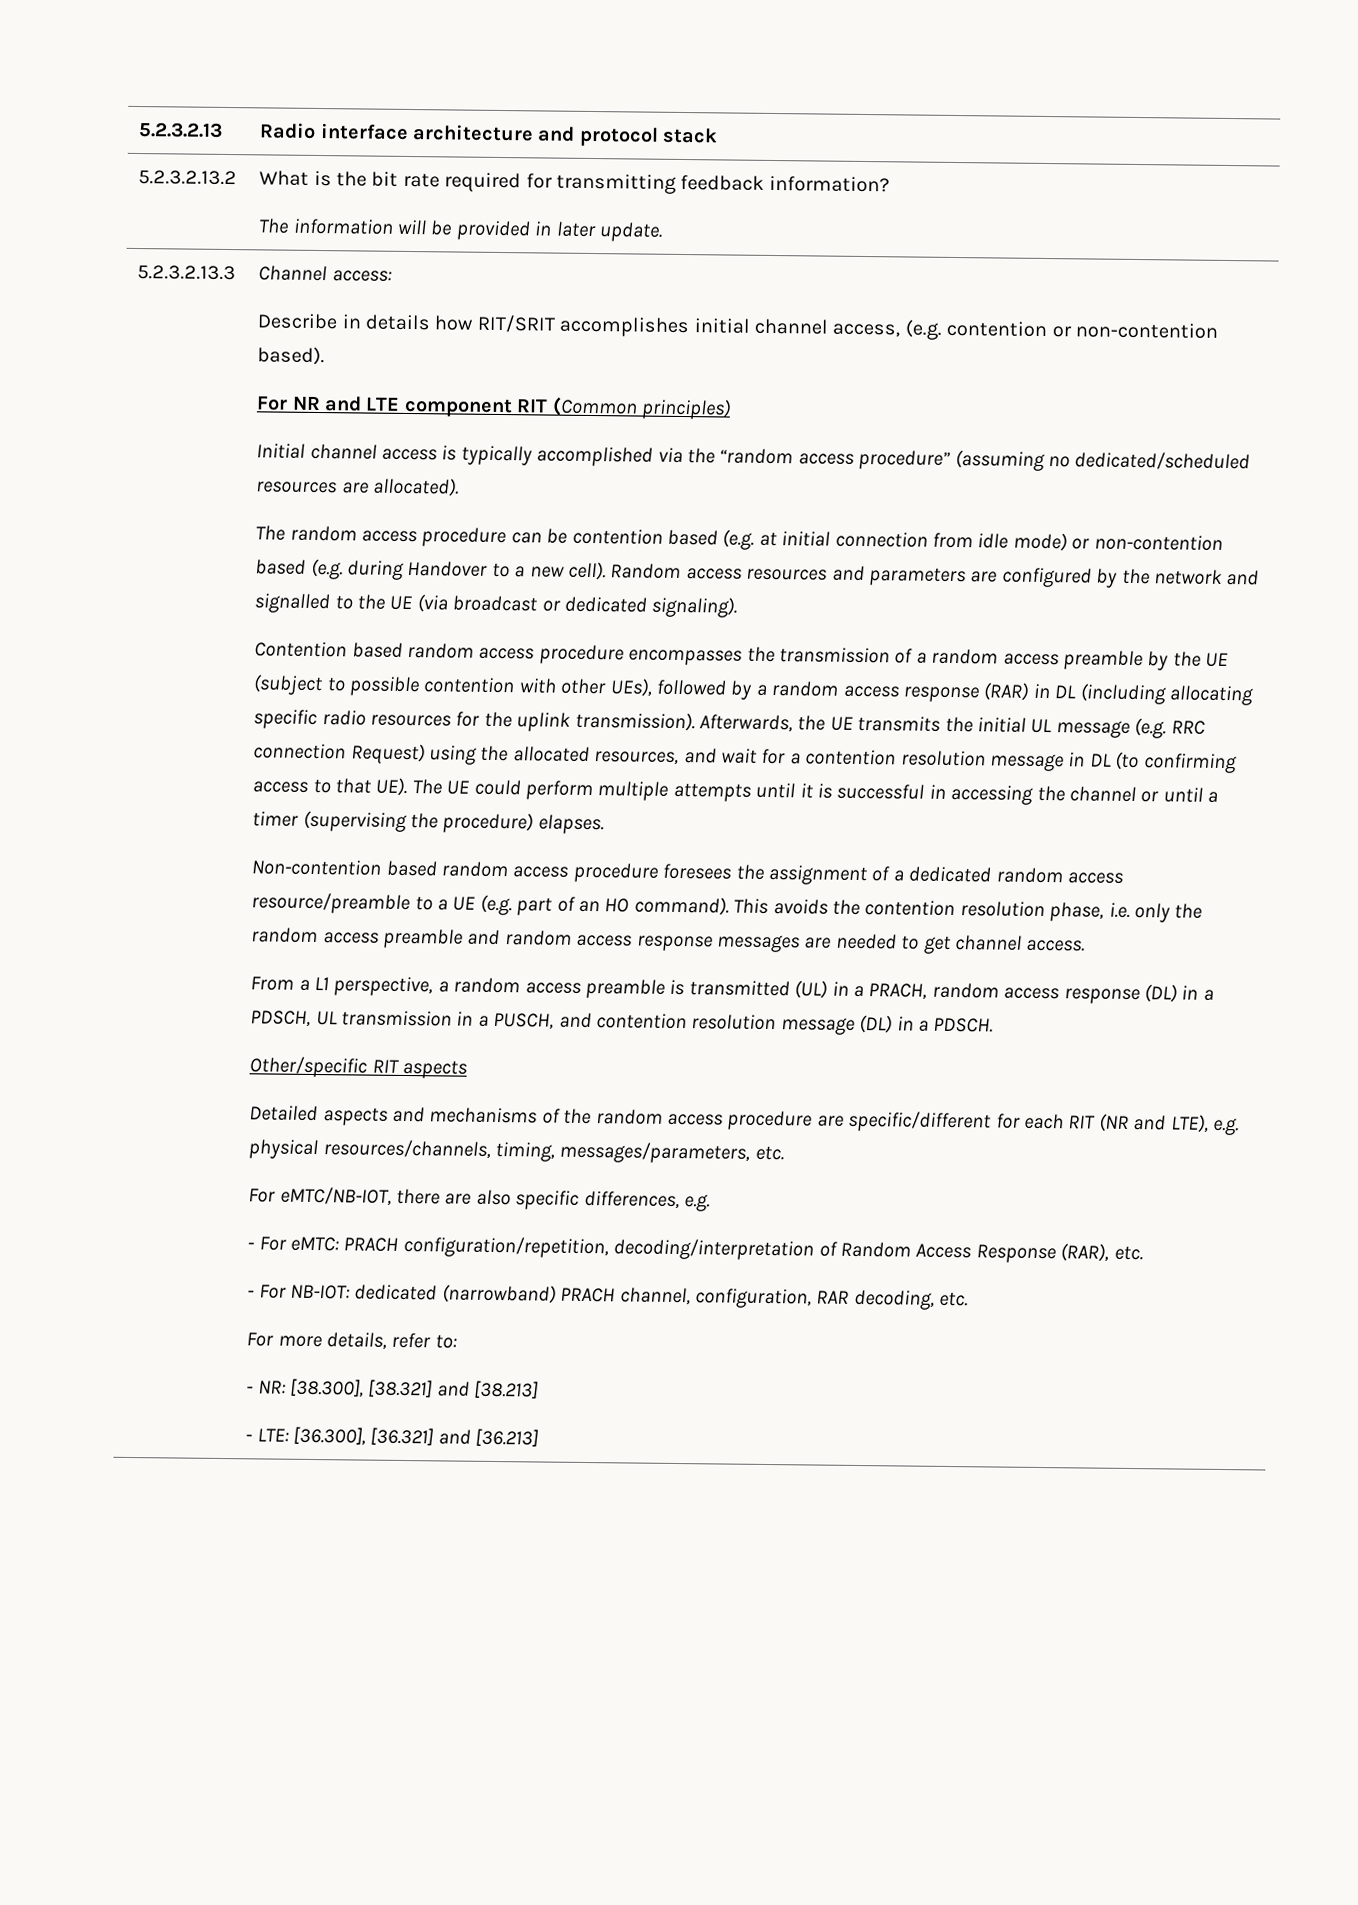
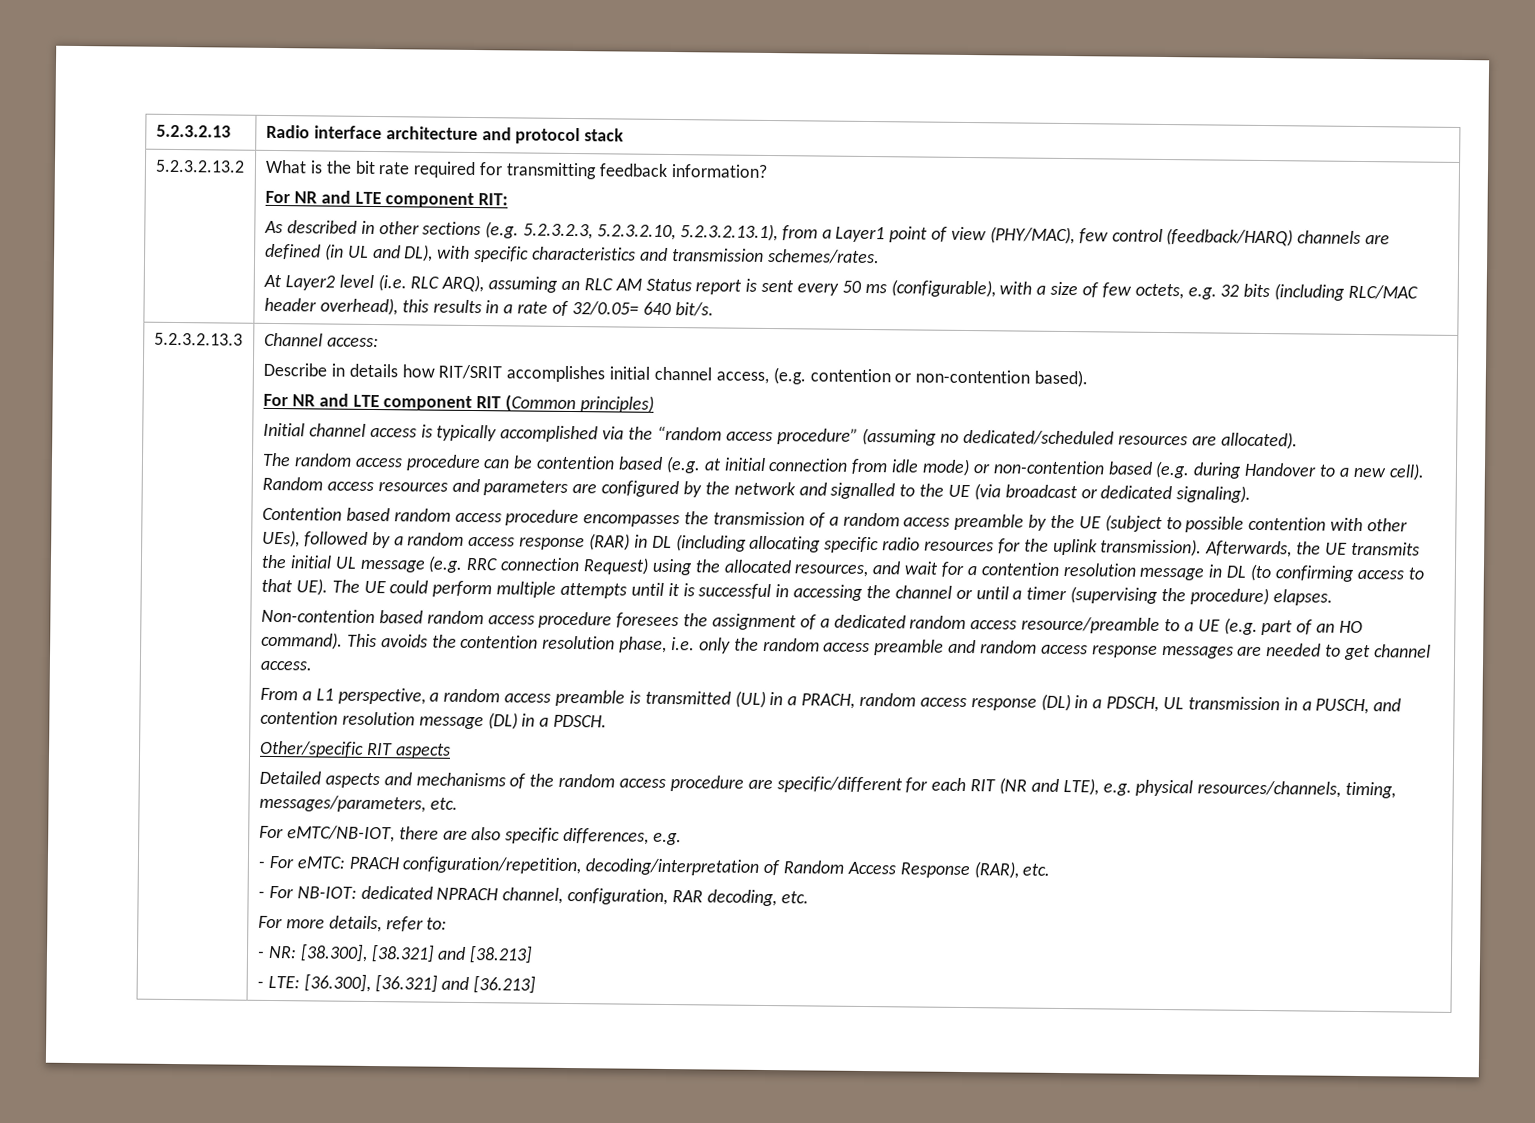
- The information will be provided in later update.
+ For NR and LTE component RIT:
+ As described in other sections (e.g. 5.2.3.2.3, 5.2.3.2.10, 5.2.3.2.13.1), from a Layer1 point of view (PHY/MAC), few control (feedback/HARQ) channels are defined (in UL and DL), with specific characteristics and transmission schemes/rates.
+ At Layer2 level (i.e. RLC ARQ), assuming an RLC AM Status report is sent every 50 ms (configurable), with a size of few octets, e.g. 32 bits (including RLC/MAC header overhead), this results in a rate of 32/0.05= 640 bit/s.
- - For NB-IOT: dedicated (narrowband) PRACH channel, configuration, RAR decoding, etc.
+ - For NB-IOT: dedicated NPRACH channel, configuration, RAR decoding, etc.

